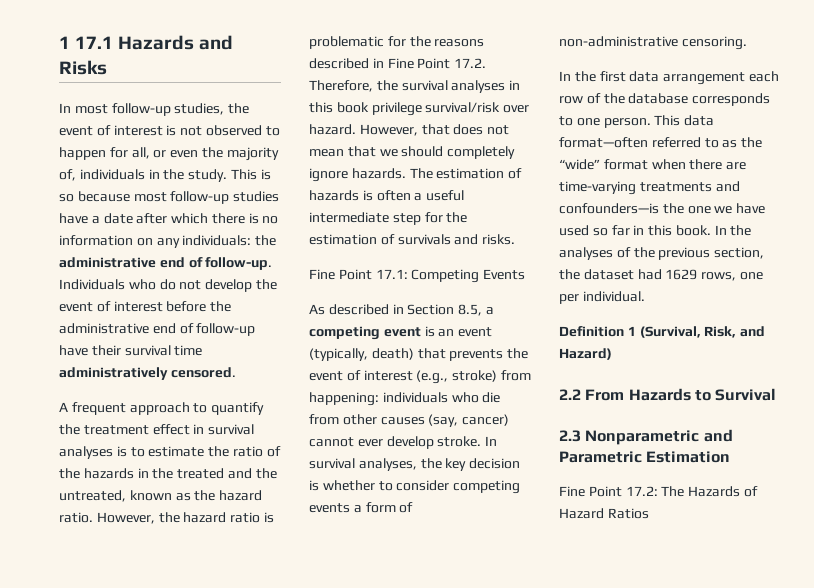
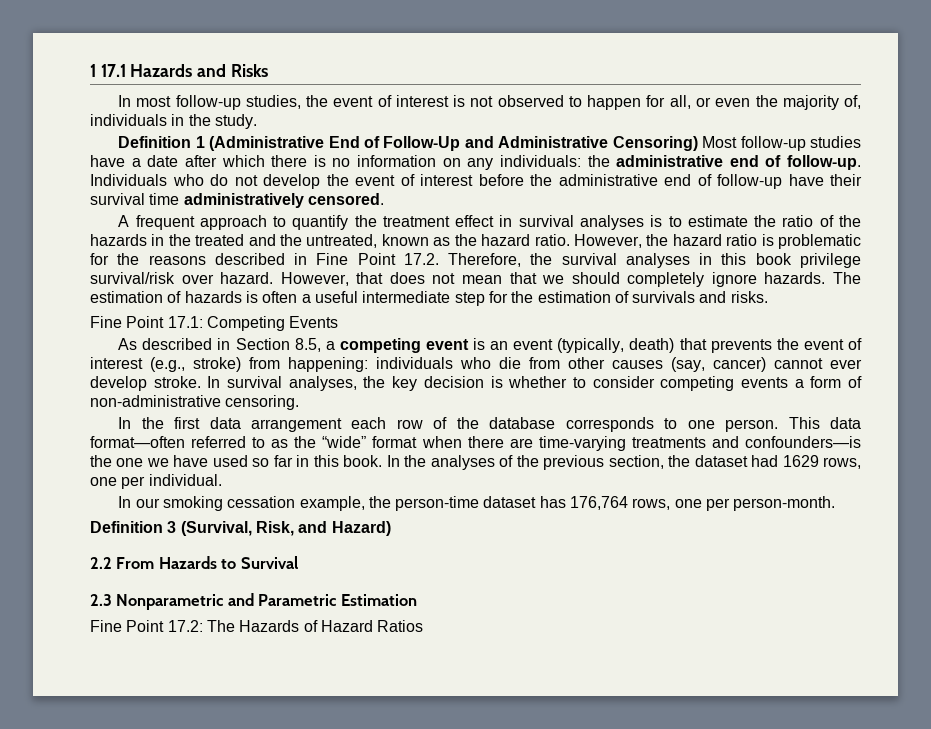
- In most follow-up studies, the event of interest is not observed to happen for all, or even the majority of, individuals in the study. This is so because most follow-up studies have a date after which there is no information on any individuals: the administrative end of follow-up.
+ In most follow-up studies, the event of interest is not observed to happen for all, or even the majority of, individuals in the study.
+ Definition 1 (Administrative End of Follow-Up and Administrative Censoring) Most follow-up studies have a date after which there is no information on any individuals: the administrative end of follow-up.
- Definition 1 (Survival, Risk, and Hazard)
+ In our smoking cessation example, the person-time dataset has 176,764 rows, one per person-month.
+ Definition 3 (Survival, Risk, and Hazard)

